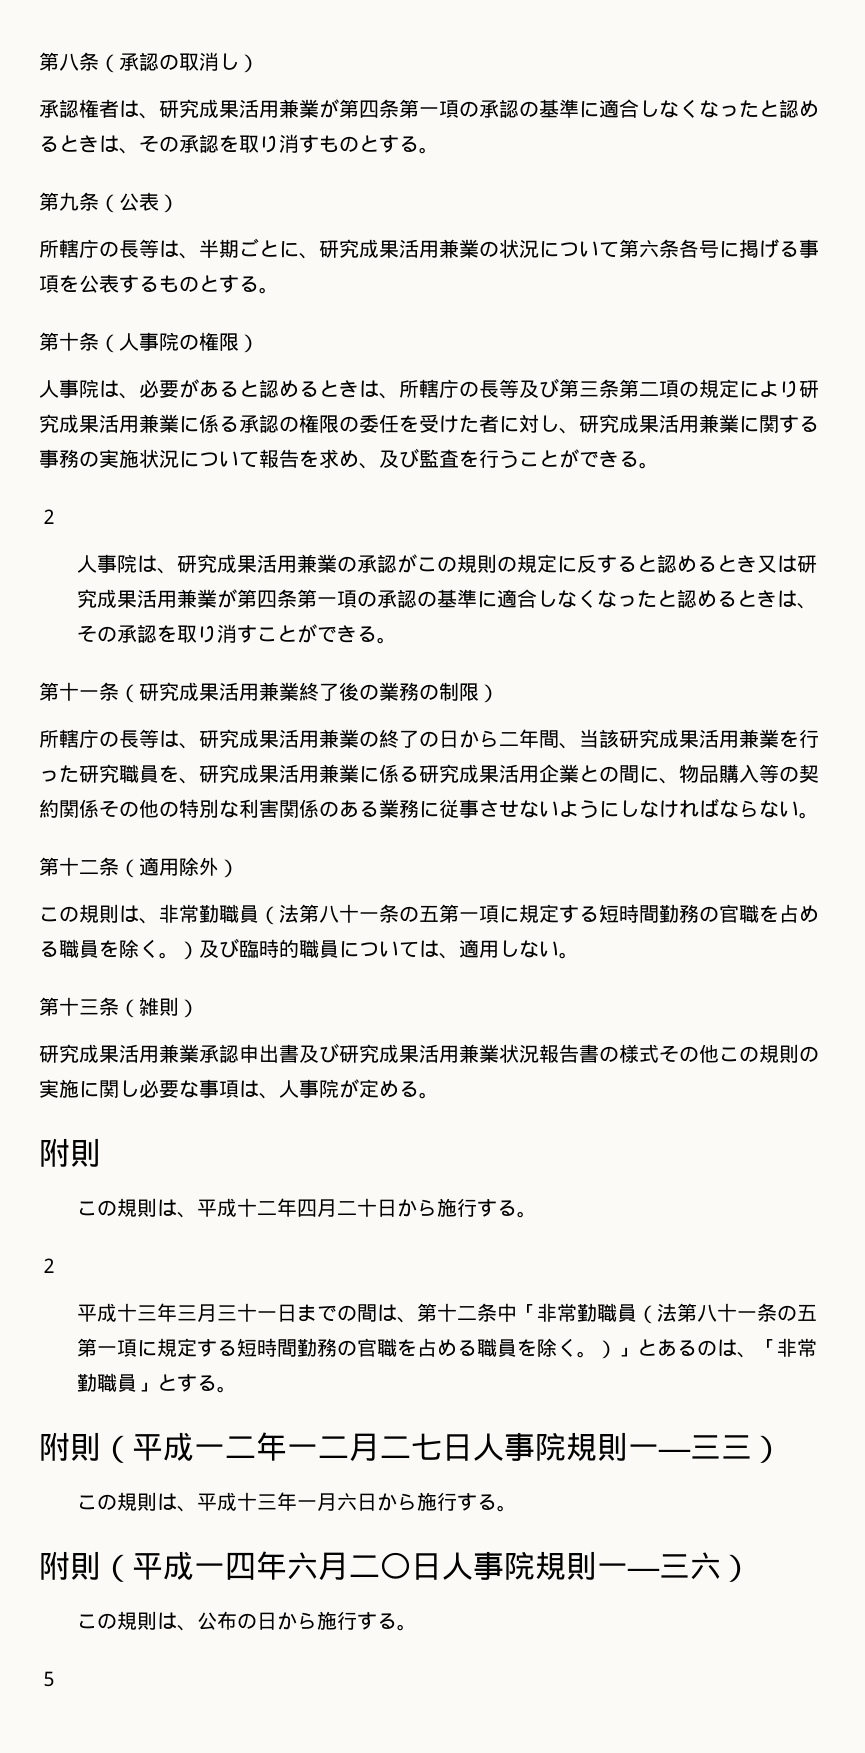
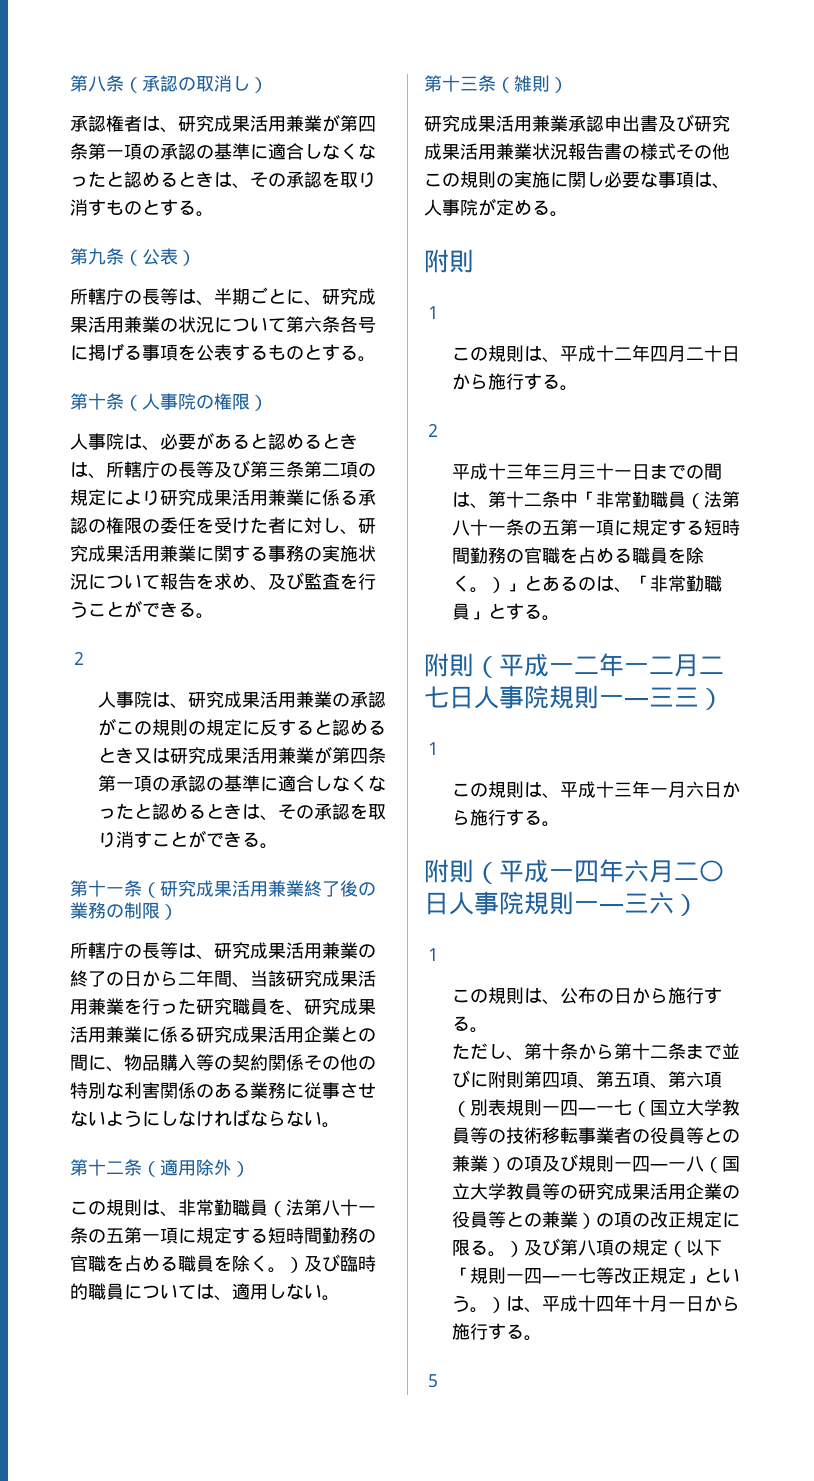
  研究成果活用兼業承認申出書及び研究成果活用兼業状況報告書の様式その他この規則の実施に関し必要な事項は、人事院が定める。
  附則
+ １
  附則（平成一二年一二月二七日人事院規則一―三三）
+ １
  附則（平成一四年六月二〇日人事院規則一―三六）
+ １
+ ただし、第十条から第十二条まで並びに附則第四項、第五項、第六項（別表規則一四―一七（国立大学教員等の技術移転事業者の役員等との兼業）の項及び規則一四―一八（国立大学教員等の研究成果活用企業の役員等との兼業）の項の改正規定に限る。）及び第八項の規定（以下「規則一四―一七等改正規定」という。）は、平成十四年十月一日から施行する。

